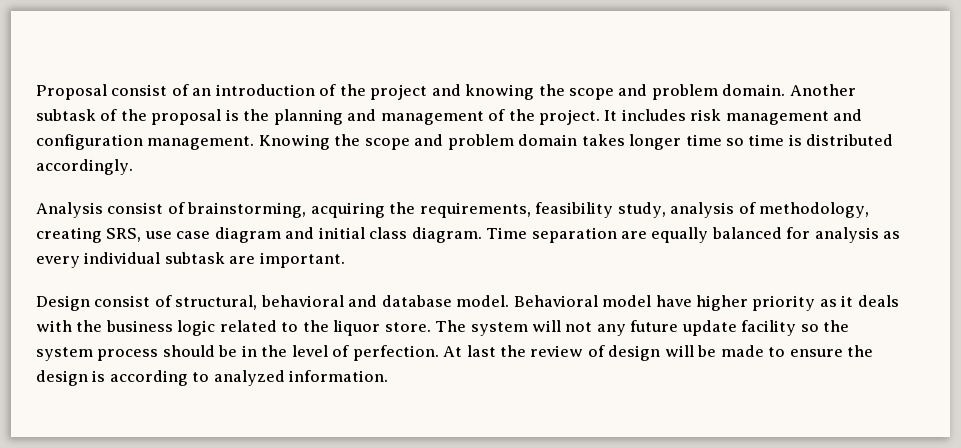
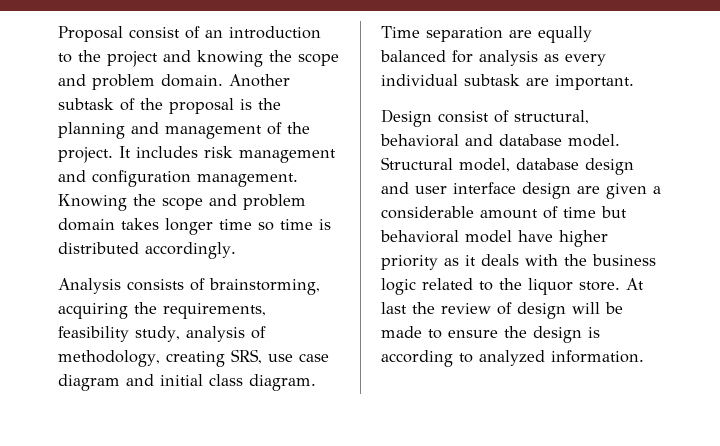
- Proposal consist of an introduction of the project and knowing the scope and problem domain.
+ Proposal consist of an introduction to the project and knowing the scope and problem domain.
- Analysis consist of brainstorming, acquiring the requirements, feasibility study, analysis of methodology, creating SRS, use case diagram and initial class diagram.
+ Analysis consists of brainstorming, acquiring the requirements, feasibility study, analysis of methodology, creating SRS, use case diagram and initial class diagram.
- Behavioral model have higher priority as it deals with the business logic related to the liquor store.
+ Structural model, database design and user interface design are given a considerable amount of time but behavioral model have higher priority as it deals with the business logic related to the liquor store.
- The system will not any future update facility so the system process should be in the level of perfection.

